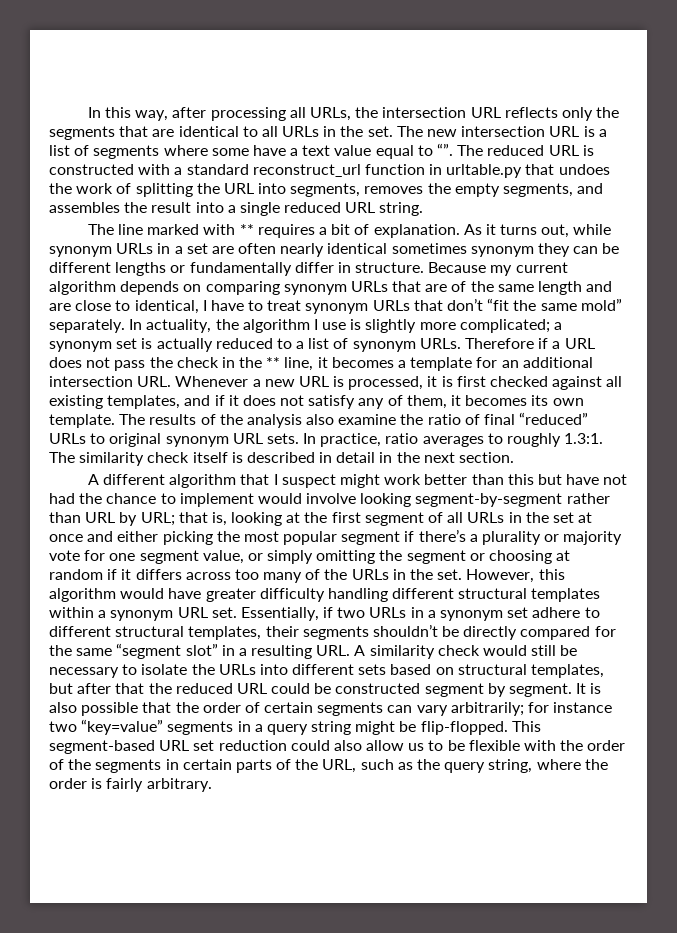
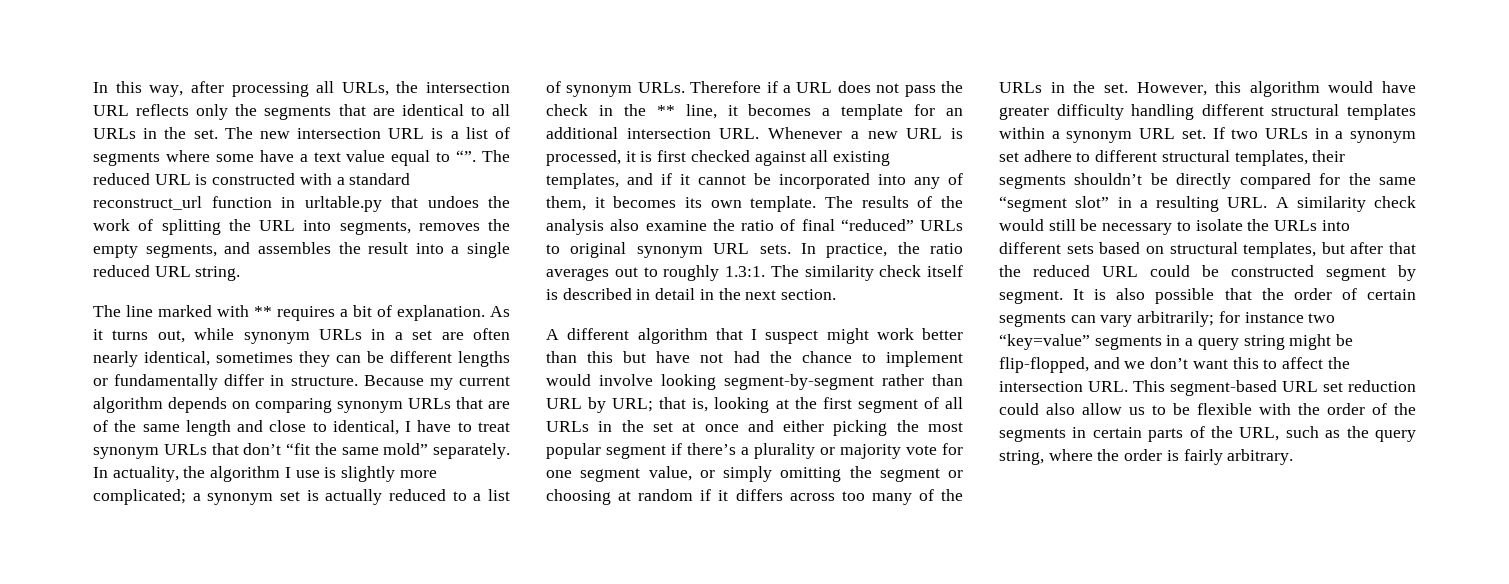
- As it turns out, while synonym URLs in a set are often nearly identical sometimes synonym they can be different lengths or fundamentally differ in structure.
+ As it turns out, while synonym URLs in a set are often nearly identical, sometimes they can be different lengths or fundamentally differ in structure.
- Because my current algorithm depends on comparing synonym URLs that are of the same length and are close to identical, I have to treat synonym URLs that don’t “fit the same mold” separately.
+ Because my current algorithm depends on comparing synonym URLs that are of the same length and close to identical, I have to treat synonym URLs that don’t “fit the same mold” separately.
- Therefore if a URL does not pass the check in the ** line, it becomes a template for an additional intersection URL. Whenever a new URL is processed, it is first checked against all existing templates, and if it does not satisfy any of them, it becomes its own template.
+ Therefore if a URL does not pass the check in the ** line, it becomes a template for an additional intersection URL. Whenever a new URL is processed, it is first checked against all existing templates, and if it cannot be incorporated into any of them, it becomes its own template.
- In practice, ratio averages to roughly 1.3:1. The similarity check itself is described in detail in the next section.
+ In practice, the ratio averages out to roughly 1.3:1. The similarity check itself is described in detail in the next section.
- Essentially, if two URLs in a synonym set adhere to different structural templates, their segments shouldn’t be directly compared for the same “segment slot” in a resulting URL. A similarity check would still be necessary to isolate the URLs into different sets based on structural templates, but after that the reduced URL could be constructed segment by segment.
+ If two URLs in a synonym set adhere to different structural templates, their segments shouldn’t be directly compared for the same “segment slot” in a resulting URL. A similarity check would still be necessary to isolate the URLs into different sets based on structural templates, but after that the reduced URL could be constructed segment by segment.
- It is also possible that the order of certain segments can vary arbitrarily; for instance two “key=value” segments in a query string might be flip-flopped. This segment-based URL set reduction could also allow us to be flexible with the order of the segments in certain parts of the URL, such as the query string, where the order is fairly arbitrary.
+ It is also possible that the order of certain segments can vary arbitrarily; for instance two “key=value” segments in a query string might be flip-flopped, and we don’t want this to affect the intersection URL. This segment-based URL set reduction could also allow us to be flexible with the order of the segments in certain parts of the URL, such as the query string, where the order is fairly arbitrary.

